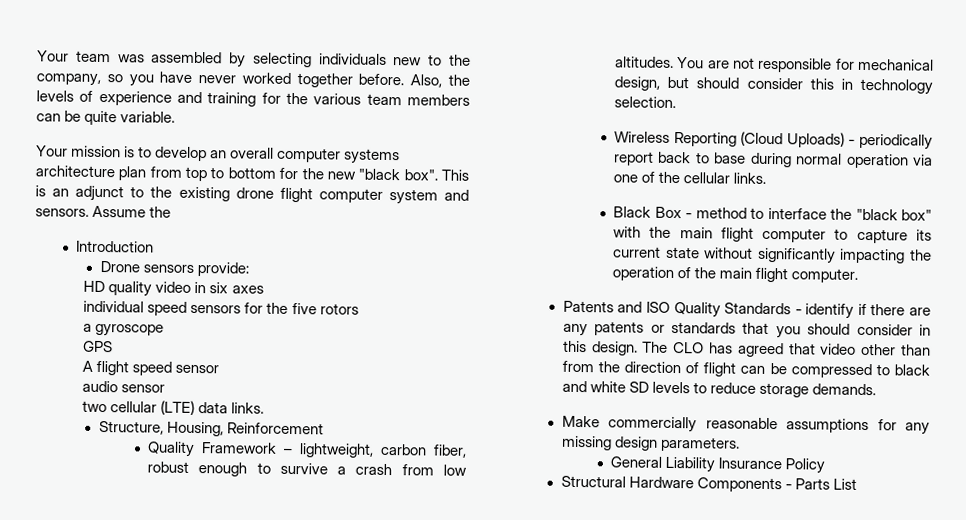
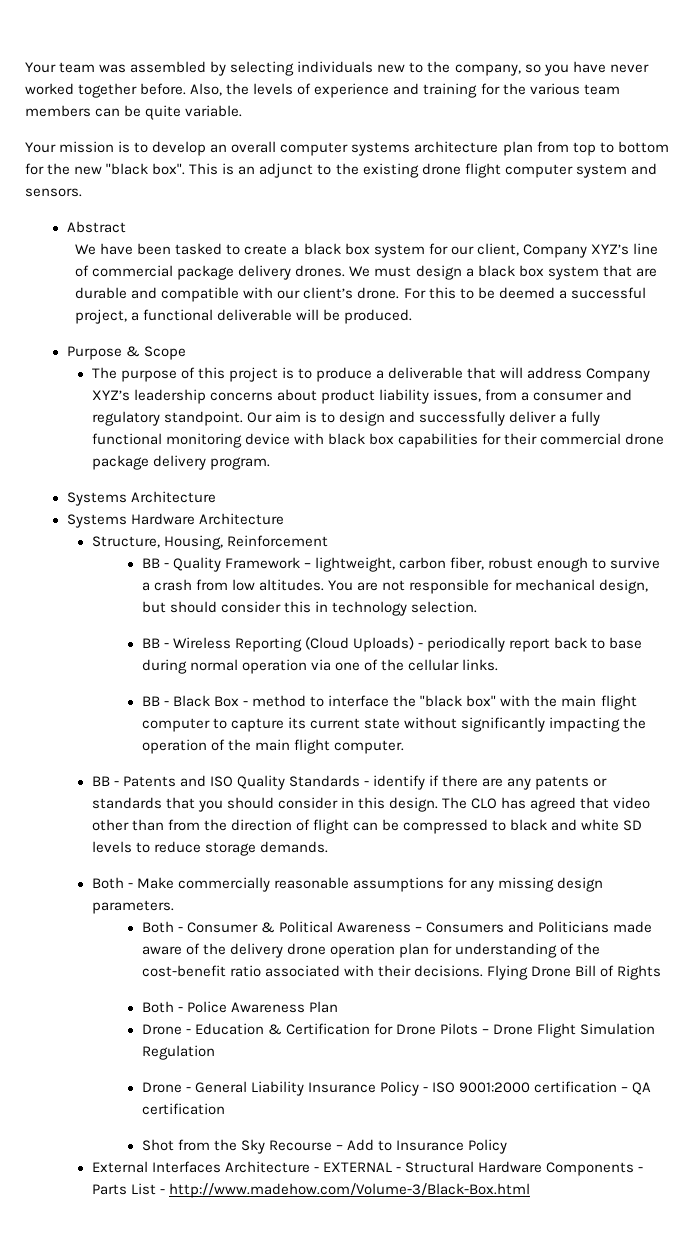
- This is an adjunct to the existing drone flight computer system and sensors. Assume the
- Introduction
- Drone sensors provide:
- HD quality video in six axes
- individual speed sensors for the five rotors
- a gyroscope
- GPS
- A flight speed sensor
- audio sensor
- two cellular (LTE) data links.
+ This is an adjunct to the existing drone flight computer system and sensors.
+ Abstract
+ We have been tasked to create a black box system for our client, Company XYZ’s line of commercial package delivery drones. We must design a black box system that are durable and compatible with our client’s drone. For this to be deemed a successful project, a functional deliverable will be produced.
+ Purpose & Scope
+ The purpose of this project is to produce a deliverable that will address Company XYZ’s leadership concerns about product liability issues, from a consumer and regulatory standpoint. Our aim is to design and successfully deliver a fully functional monitoring device with black box capabilities for their commercial drone package delivery program.
+ Systems Architecture
+ Systems Hardware Architecture
- Quality Framework – lightweight, carbon fiber, robust enough to survive a crash from low altitudes.
+ BB - Quality Framework – lightweight, carbon fiber, robust enough to survive a crash from low altitudes.
- Wireless Reporting (Cloud Uploads) - periodically report back to base during normal operation via one of the cellular links.
+ BB - Wireless Reporting (Cloud Uploads) - periodically report back to base during normal operation via one of the cellular links.
- Black Box - method to interface the "black box" with the main flight computer to capture its current state without significantly impacting the operation of the main flight computer.
+ BB - Black Box - method to interface the "black box" with the main flight computer to capture its current state without significantly impacting the operation of the main flight computer.
- Patents and ISO Quality Standards - identify if there are any patents or standards that you should consider in this design.
+ BB - Patents and ISO Quality Standards - identify if there are any patents or standards that you should consider in this design.
- Make commercially reasonable assumptions for any missing design parameters.
+ Both - Make commercially reasonable assumptions for any missing design parameters.
- General Liability Insurance Policy
- Structural Hardware Components - Parts List
+ Both - Consumer & Political Awareness – Consumers and Politicians made aware of the delivery drone operation plan for understanding of the cost-benefit ratio associated with their decisions. Flying Drone Bill of Rights
+ Both - Police Awareness Plan
+ Drone - Education & Certification for Drone Pilots – Drone Flight Simulation Regulation
+ Drone - General Liability Insurance Policy - ISO 9001:2000 certification – QA certification
+ Shot from the Sky Recourse – Add to Insurance Policy
+ External Interfaces Architecture - EXTERNAL - Structural Hardware Components - Parts List - http://www.madehow.com/Volume-3/Black-Box.html

